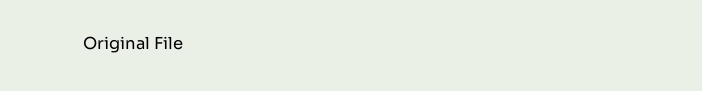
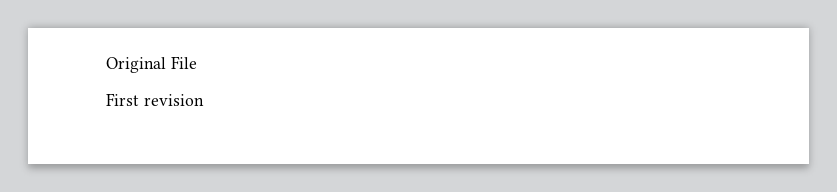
+ First revision

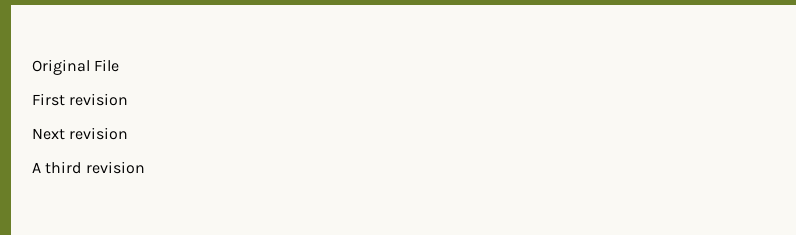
+ Next revision
+ A third revision

